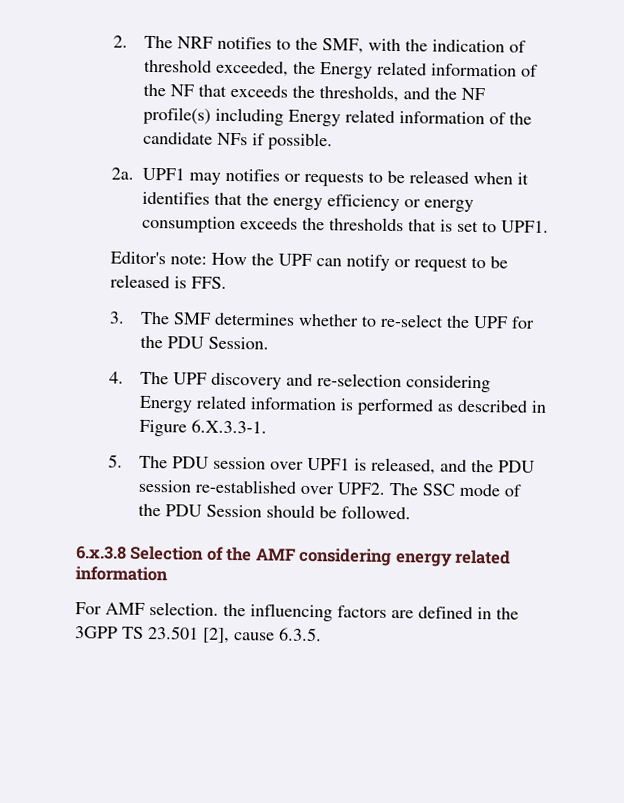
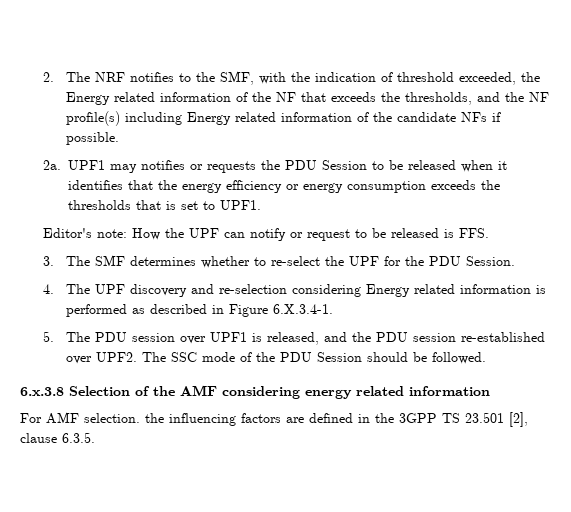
- UPF1 may notifies or requests to be released when it identifies that the energy efficiency or energy consumption exceeds the thresholds that is set to UPF1.
+ UPF1 may notifies or requests the PDU Session to be released when it identifies that the energy efficiency or energy consumption exceeds the thresholds that is set to UPF1.
- 4. The UPF discovery and re-selection considering Energy related information is performed as described in Figure 6.X.3.3-1.
+ 4. The UPF discovery and re-selection considering Energy related information is performed as described in Figure 6.X.3.4-1.
- For AMF selection. the influencing factors are defined in the 3GPP TS 23.501 [2], cause 6.3.5.
+ For AMF selection. the influencing factors are defined in the 3GPP TS 23.501 [2], clause 6.3.5.

